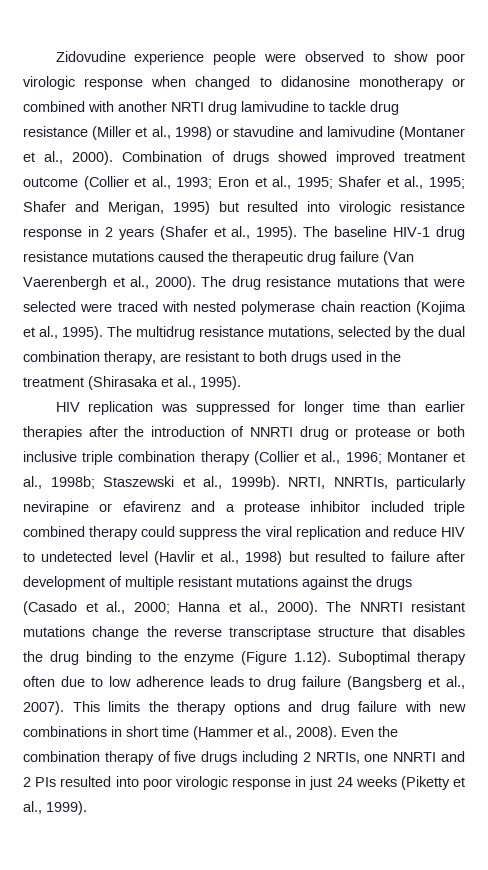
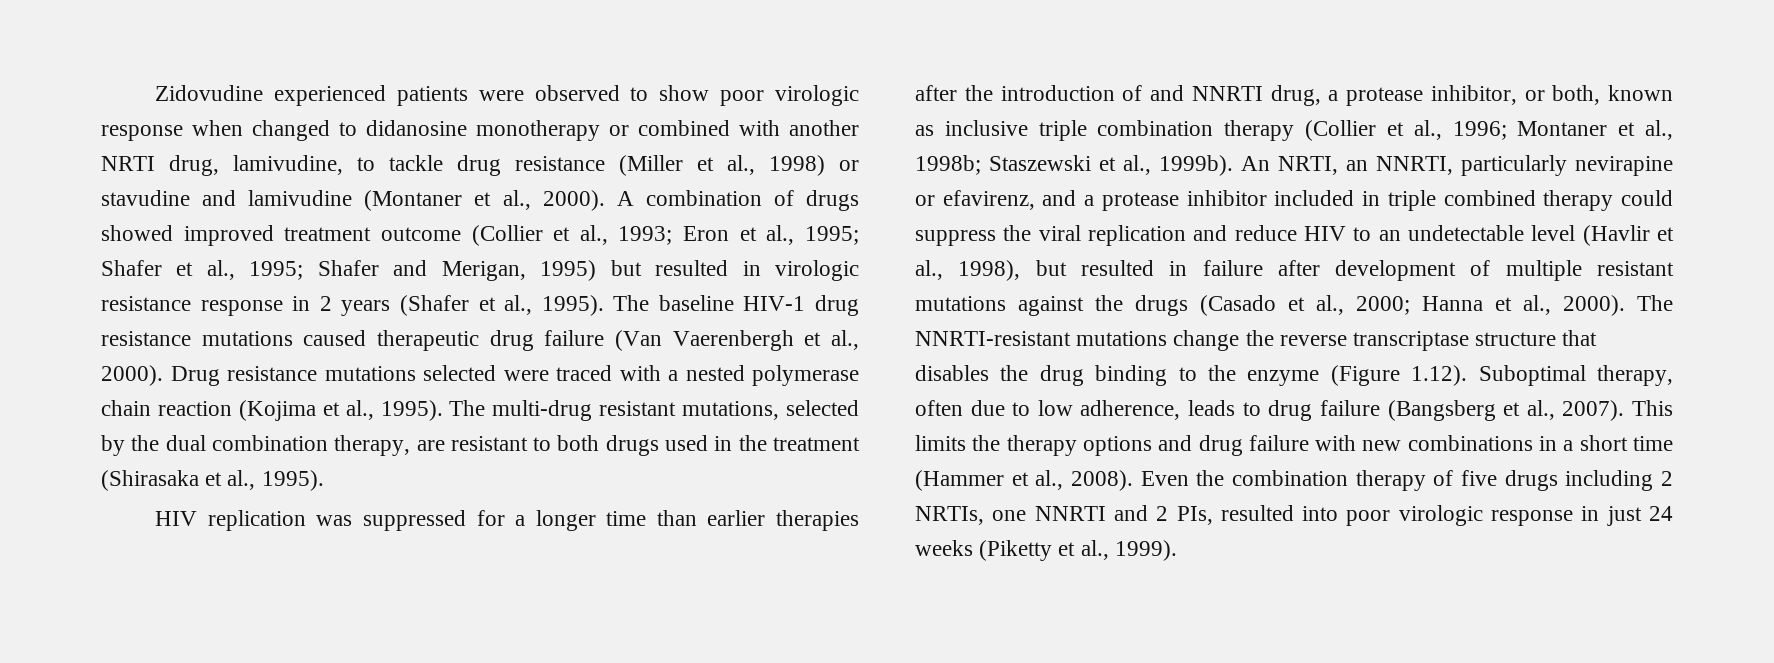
- Zidovudine experience people were observed to show poor virologic response when changed to didanosine monotherapy or combined with another NRTI drug lamivudine to tackle drug resistance (Miller et al., 1998) or stavudine and lamivudine (Montaner et al., 2000).
+ Zidovudine experienced patients were observed to show poor virologic response when changed to didanosine monotherapy or combined with another NRTI drug, lamivudine, to tackle drug resistance (Miller et al., 1998) or stavudine and lamivudine (Montaner et al., 2000).
- Combination of drugs showed improved treatment outcome (Collier et al., 1993; Eron et al., 1995; Shafer et al., 1995; Shafer and Merigan, 1995) but resulted into virologic resistance response in 2 years (Shafer et al., 1995).
+ A combination of drugs showed improved treatment outcome (Collier et al., 1993; Eron et al., 1995; Shafer et al., 1995; Shafer and Merigan, 1995) but resulted in virologic resistance response in 2 years (Shafer et al., 1995).
- The baseline HIV-1 drug resistance mutations caused the therapeutic drug failure (Van Vaerenbergh et al., 2000).
+ The baseline HIV-1 drug resistance mutations caused therapeutic drug failure (Van Vaerenbergh et al., 2000).
- The drug resistance mutations that were selected were traced with nested polymerase chain reaction (Kojima et al., 1995).
+ Drug resistance mutations selected were traced with a nested polymerase chain reaction (Kojima et al., 1995).
- The multidrug resistance mutations, selected by the dual combination therapy, are resistant to both drugs used in the treatment (Shirasaka et al., 1995).
+ The multi-drug resistant mutations, selected by the dual combination therapy, are resistant to both drugs used in the treatment (Shirasaka et al., 1995).
- HIV replication was suppressed for longer time than earlier therapies after the introduction of NNRTI drug or protease or both inclusive triple combination therapy (Collier et al., 1996; Montaner et al., 1998b; Staszewski et al., 1999b).
+ HIV replication was suppressed for a longer time than earlier therapies after the introduction of and NNRTI drug, a protease inhibitor, or both, known as inclusive triple combination therapy (Collier et al., 1996; Montaner et al., 1998b; Staszewski et al., 1999b).
- NRTI, NNRTIs, particularly nevirapine or efavirenz and a protease inhibitor included triple combined therapy could suppress the viral replication and reduce HIV to undetected level (Havlir et al., 1998) but resulted to failure after development of multiple resistant mutations against the drugs (Casado et al., 2000; Hanna et al., 2000).
+ An NRTI, an NNRTI, particularly nevirapine or efavirenz, and a protease inhibitor included in triple combined therapy could suppress the viral replication and reduce HIV to an undetectable level (Havlir et al., 1998), but resulted in failure after development of multiple resistant mutations against the drugs (Casado et al., 2000; Hanna et al., 2000).
- The NNRTI resistant mutations change the reverse transcriptase structure that disables the drug binding to the enzyme (Figure 1.12). Suboptimal therapy often due to low adherence leads to drug failure (Bangsberg et al., 2007).
+ The NNRTI-resistant mutations change the reverse transcriptase structure that disables the drug binding to the enzyme (Figure 1.12). Suboptimal therapy, often due to low adherence, leads to drug failure (Bangsberg et al., 2007).
- This limits the therapy options and drug failure with new combinations in short time (Hammer et al., 2008).
+ This limits the therapy options and drug failure with new combinations in a short time (Hammer et al., 2008).
- Even the combination therapy of five drugs including 2 NRTIs, one NNRTI and 2 PIs resulted into poor virologic response in just 24 weeks (Piketty et al., 1999).
+ Even the combination therapy of five drugs including 2 NRTIs, one NNRTI and 2 PIs, resulted into poor virologic response in just 24 weeks (Piketty et al., 1999).

